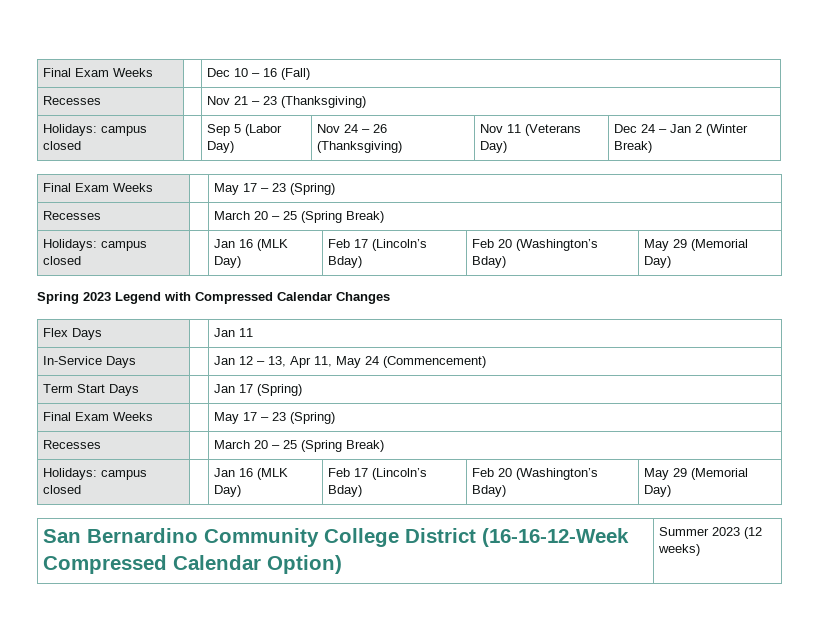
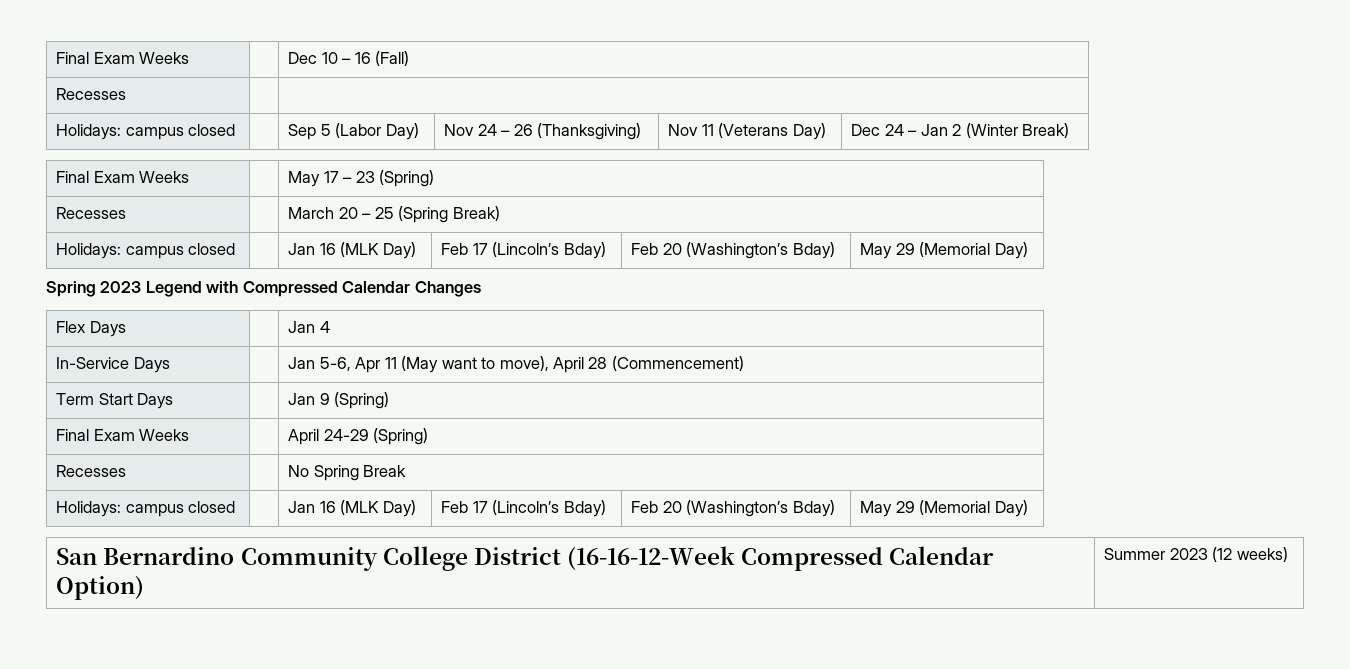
  Final Exam Weeks | | Dec 10 – 16 (Fall)
- Recesses | | Nov 21 – 23 (Thanksgiving)
+ Recesses | |
- Flex Days | | Jan 11
+ Flex Days | | Jan 4
- In-Service Days | | Jan 12 – 13, Apr 11, May 24 (Commencement)
+ In-Service Days | | Jan 5-6, Apr 11 (May want to move), April 28 (Commencement)
- Term Start Days | | Jan 17 (Spring)
- Final Exam Weeks | | May 17 – 23 (Spring)
- Recesses | | March 20 – 25 (Spring Break)
+ Term Start Days | | Jan 9 (Spring)
+ Final Exam Weeks | | April 24-29 (Spring)
+ Recesses | | No Spring Break

